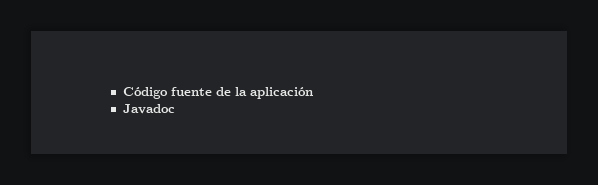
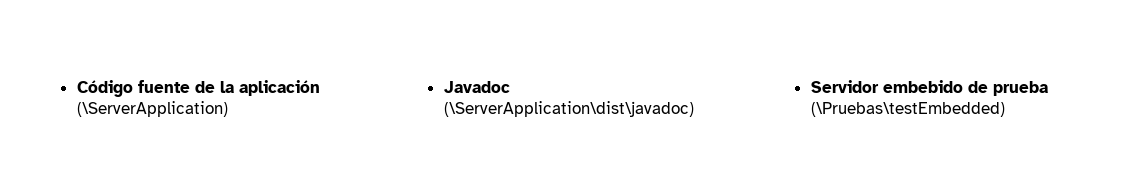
- Código fuente de la aplicación
+ Código fuente de la aplicación (\ServerApplication)
- Javadoc
+ Javadoc (\ServerApplication\dist\javadoc)
+ Servidor embebido de prueba (\Pruebas\testEmbedded)

